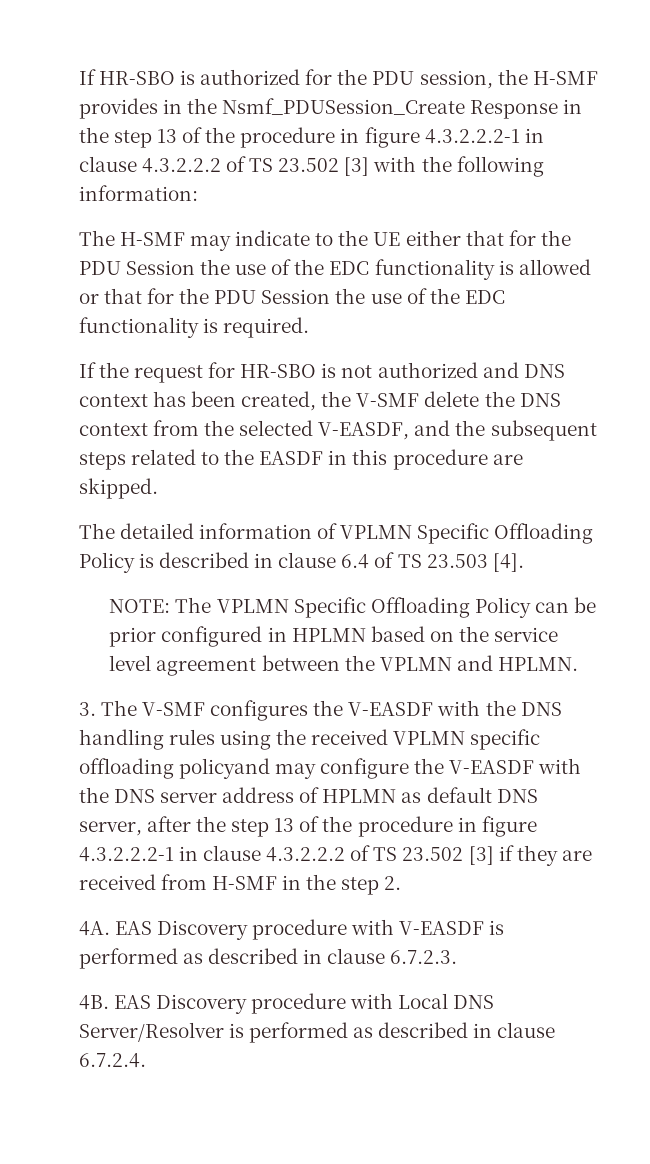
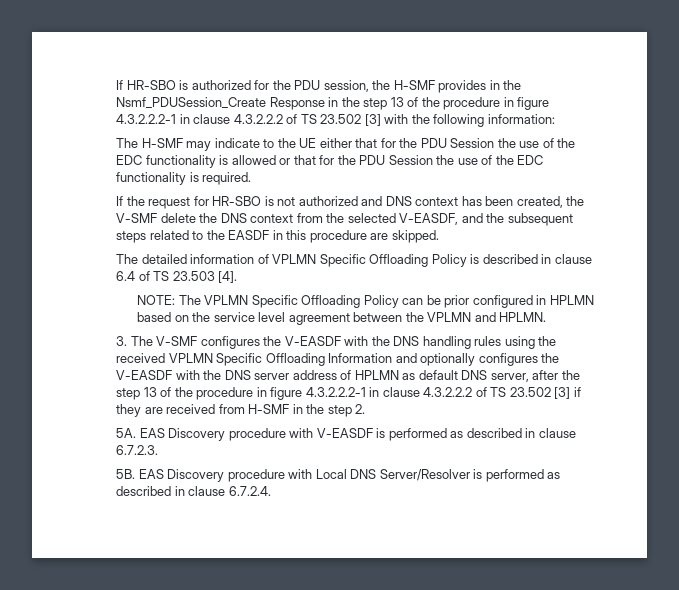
- 3. The V-SMF configures the V-EASDF with the DNS handling rules using the received VPLMN specific offloading policyand may configure the V-EASDF with the DNS server address of HPLMN as default DNS server, after the step 13 of the procedure in figure 4.3.2.2.2-1 in clause 4.3.2.2.2 of TS 23.502 [3] if they are received from H-SMF in the step 2.
+ 3. The V-SMF configures the V-EASDF with the DNS handling rules using the received VPLMN Specific Offloading Information and optionally configures the V-EASDF with the DNS server address of HPLMN as default DNS server, after the step 13 of the procedure in figure 4.3.2.2.2-1 in clause 4.3.2.2.2 of TS 23.502 [3] if they are received from H-SMF in the step 2.
- 4A.
+ 5A.
- 4B.
+ 5B.

